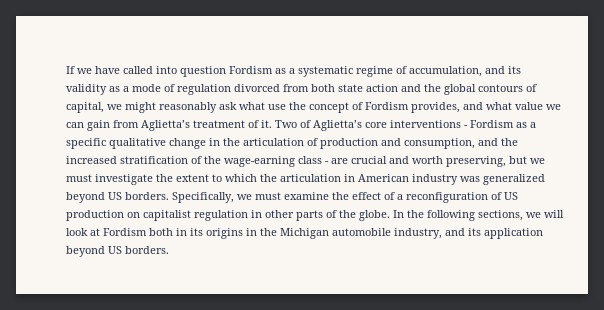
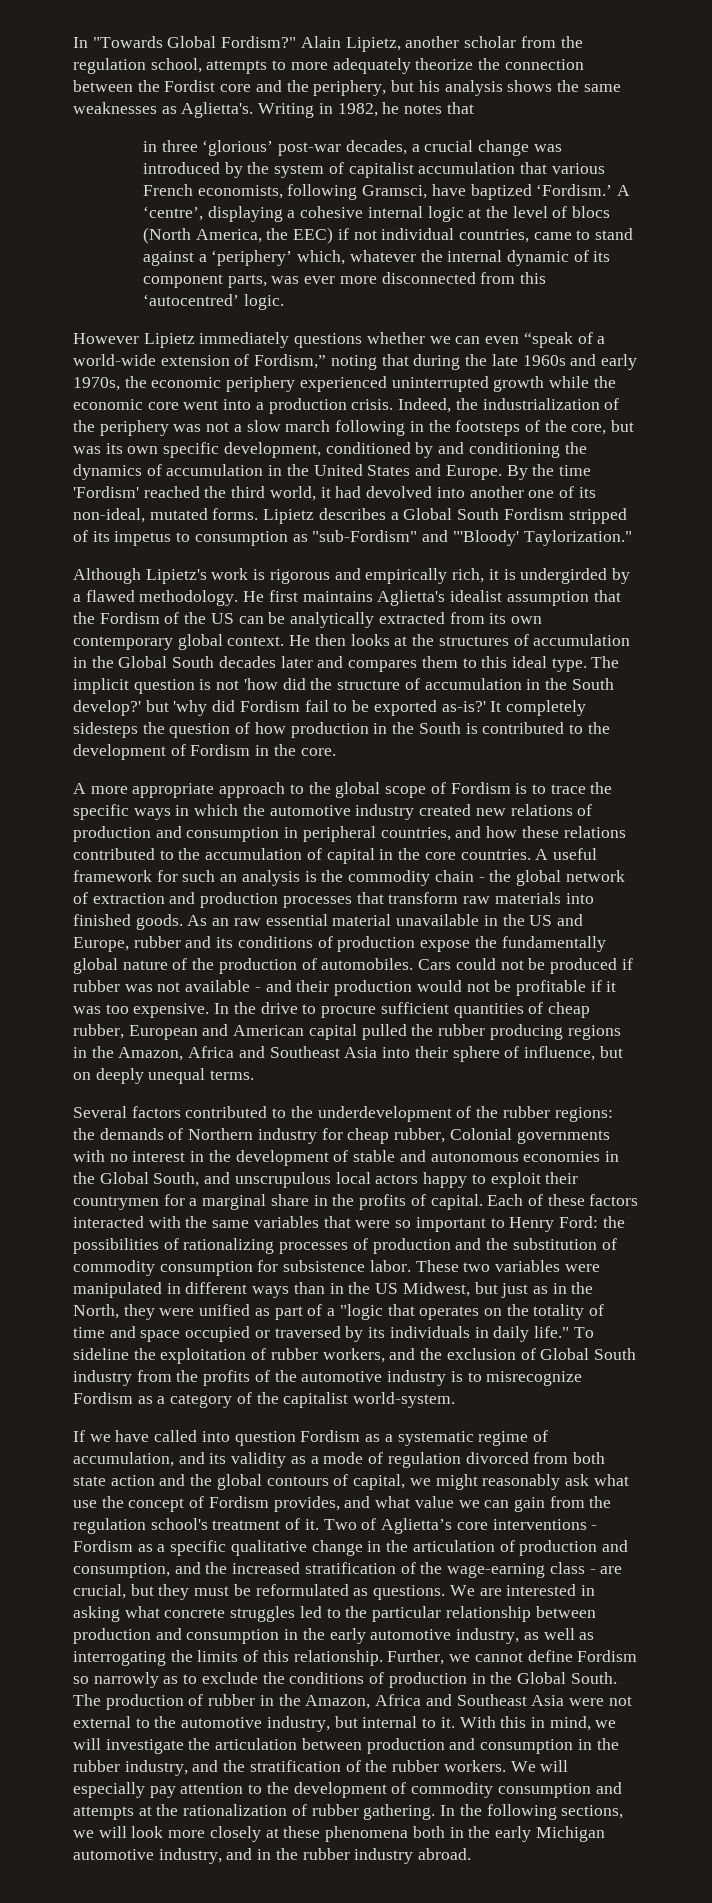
+ In "Towards Global Fordism?" Alain Lipietz, another scholar from the regulation school, attempts to more adequately theorize the connection between the Fordist core and the periphery, but his analysis shows the same weaknesses as Aglietta's. Writing in 1982, he notes that
+ in three ‘glorious’ post-war decades, a crucial change was introduced by the system of capitalist accumulation that various French economists, following Gramsci, have baptized ‘Fordism.’ A ‘centre’, displaying a cohesive internal logic at the level of blocs (North America, the EEC) if not individual countries, came to stand against a ‘periphery’ which, whatever the internal dynamic of its component parts, was ever more disconnected from this ‘autocentred’ logic.
+ However Lipietz immediately questions whether we can even “speak of a world-wide extension of Fordism,” noting that during the late 1960s and early 1970s, the economic periphery experienced uninterrupted growth while the economic core went into a production crisis. Indeed, the industrialization of the periphery was not a slow march following in the footsteps of the core, but was its own specific development, conditioned by and conditioning the dynamics of accumulation in the United States and Europe. By the time 'Fordism' reached the third world, it had devolved into another one of its non-ideal, mutated forms. Lipietz describes a Global South Fordism stripped of its impetus to consumption as "sub-Fordism" and "'Bloody' Taylorization."
+ Although Lipietz's work is rigorous and empirically rich, it is undergirded by a flawed methodology. He first maintains Aglietta's idealist assumption that the Fordism of the US can be analytically extracted from its own contemporary global context. He then looks at the structures of accumulation in the Global South decades later and compares them to this ideal type. The implicit question is not 'how did the structure of accumulation in the South develop?' but 'why did Fordism fail to be exported as-is?' It completely sidesteps the question of how production in the South is contributed to the development of Fordism in the core.
+ A more appropriate approach to the global scope of Fordism is to trace the specific ways in which the automotive industry created new relations of production and consumption in peripheral countries, and how these relations contributed to the accumulation of capital in the core countries. A useful framework for such an analysis is the commodity chain - the global network of extraction and production processes that transform raw materials into finished goods. As an raw essential material unavailable in the US and Europe, rubber and its conditions of production expose the fundamentally global nature of the production of automobiles. Cars could not be produced if rubber was not available - and their production would not be profitable if it was too expensive. In the drive to procure sufficient quantities of cheap rubber, European and American capital pulled the rubber producing regions in the Amazon, Africa and Southeast Asia into their sphere of influence, but on deeply unequal terms.
+ Several factors contributed to the underdevelopment of the rubber regions: the demands of Northern industry for cheap rubber, Colonial governments with no interest in the development of stable and autonomous economies in the Global South, and unscrupulous local actors happy to exploit their countrymen for a marginal share in the profits of capital. Each of these factors interacted with the same variables that were so important to Henry Ford: the possibilities of rationalizing processes of production and the substitution of commodity consumption for subsistence labor. These two variables were manipulated in different ways than in the US Midwest, but just as in the North, they were unified as part of a "logic that operates on the totality of time and space occupied or traversed by its individuals in daily life." To sideline the exploitation of rubber workers, and the exclusion of Global South industry from the profits of the automotive industry is to misrecognize Fordism as a category of the capitalist world-system.
- If we have called into question Fordism as a systematic regime of accumulation, and its validity as a mode of regulation divorced from both state action and the global contours of capital, we might reasonably ask what use the concept of Fordism provides, and what value we can gain from Aglietta’s treatment of it.
+ If we have called into question Fordism as a systematic regime of accumulation, and its validity as a mode of regulation divorced from both state action and the global contours of capital, we might reasonably ask what use the concept of Fordism provides, and what value we can gain from the regulation school's treatment of it.
- Two of Aglietta’s core interventions - Fordism as a specific qualitative change in the articulation of production and consumption, and the increased stratification of the wage-earning class - are crucial and worth preserving, but we must investigate the extent to which the articulation in American industry was generalized beyond US borders. Specifically, we must examine the effect of a reconfiguration of US production on capitalist regulation in other parts of the globe.
+ Two of Aglietta’s core interventions - Fordism as a specific qualitative change in the articulation of production and consumption, and the increased stratification of the wage-earning class - are crucial, but they must be reformulated as questions. We are interested in asking what concrete struggles led to the particular relationship between production and consumption in the early automotive industry, as well as interrogating the limits of this relationship. Further, we cannot define Fordism so narrowly as to exclude the conditions of production in the Global South. The production of rubber in the Amazon, Africa and Southeast Asia were not external to the automotive industry, but internal to it. With this in mind, we will investigate the articulation between production and consumption in the rubber industry, and the stratification of the rubber workers. We will especially pay attention to the development of commodity consumption and attempts at the rationalization of rubber gathering.
- In the following sections, we will look at Fordism both in its origins in the Michigan automobile industry, and its application beyond US borders.
+ In the following sections, we will look more closely at these phenomena both in the early Michigan automotive industry, and in the rubber industry abroad.

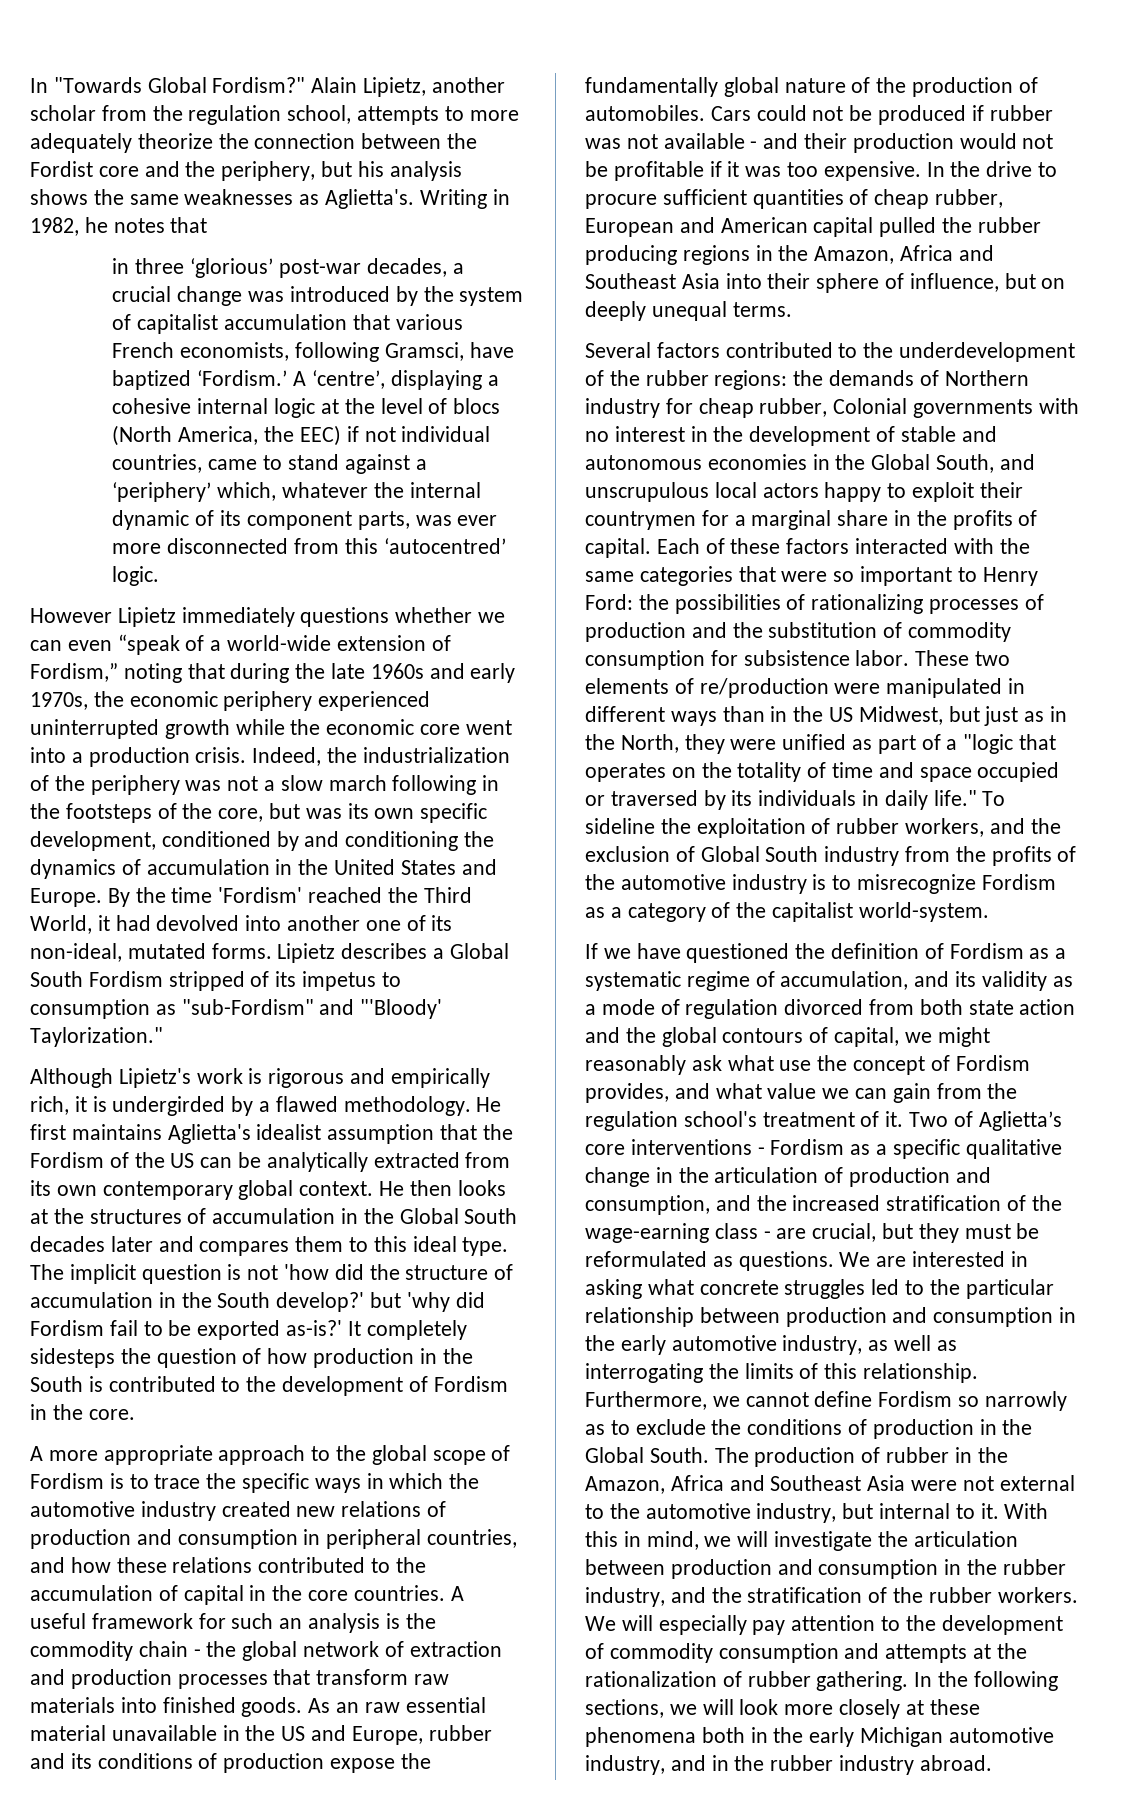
- By the time 'Fordism' reached the third world, it had devolved into another one of its non-ideal, mutated forms.
+ By the time 'Fordism' reached the Third World, it had devolved into another one of its non-ideal, mutated forms.
- Each of these factors interacted with the same variables that were so important to Henry Ford: the possibilities of rationalizing processes of production and the substitution of commodity consumption for subsistence labor.
+ Each of these factors interacted with the same categories that were so important to Henry Ford: the possibilities of rationalizing processes of production and the substitution of commodity consumption for subsistence labor.
- These two variables were manipulated in different ways than in the US Midwest, but just as in the North, they were unified as part of a "logic that operates on the totality of time and space occupied or traversed by its individuals in daily life."
+ These two elements of re/production were manipulated in different ways than in the US Midwest, but just as in the North, they were unified as part of a "logic that operates on the totality of time and space occupied or traversed by its individuals in daily life."
- If we have called into question Fordism as a systematic regime of accumulation, and its validity as a mode of regulation divorced from both state action and the global contours of capital, we might reasonably ask what use the concept of Fordism provides, and what value we can gain from the regulation school's treatment of it.
+ If we have questioned the definition of Fordism as a systematic regime of accumulation, and its validity as a mode of regulation divorced from both state action and the global contours of capital, we might reasonably ask what use the concept of Fordism provides, and what value we can gain from the regulation school's treatment of it.
- Further, we cannot define Fordism so narrowly as to exclude the conditions of production in the Global South.
+ Furthermore, we cannot define Fordism so narrowly as to exclude the conditions of production in the Global South.

